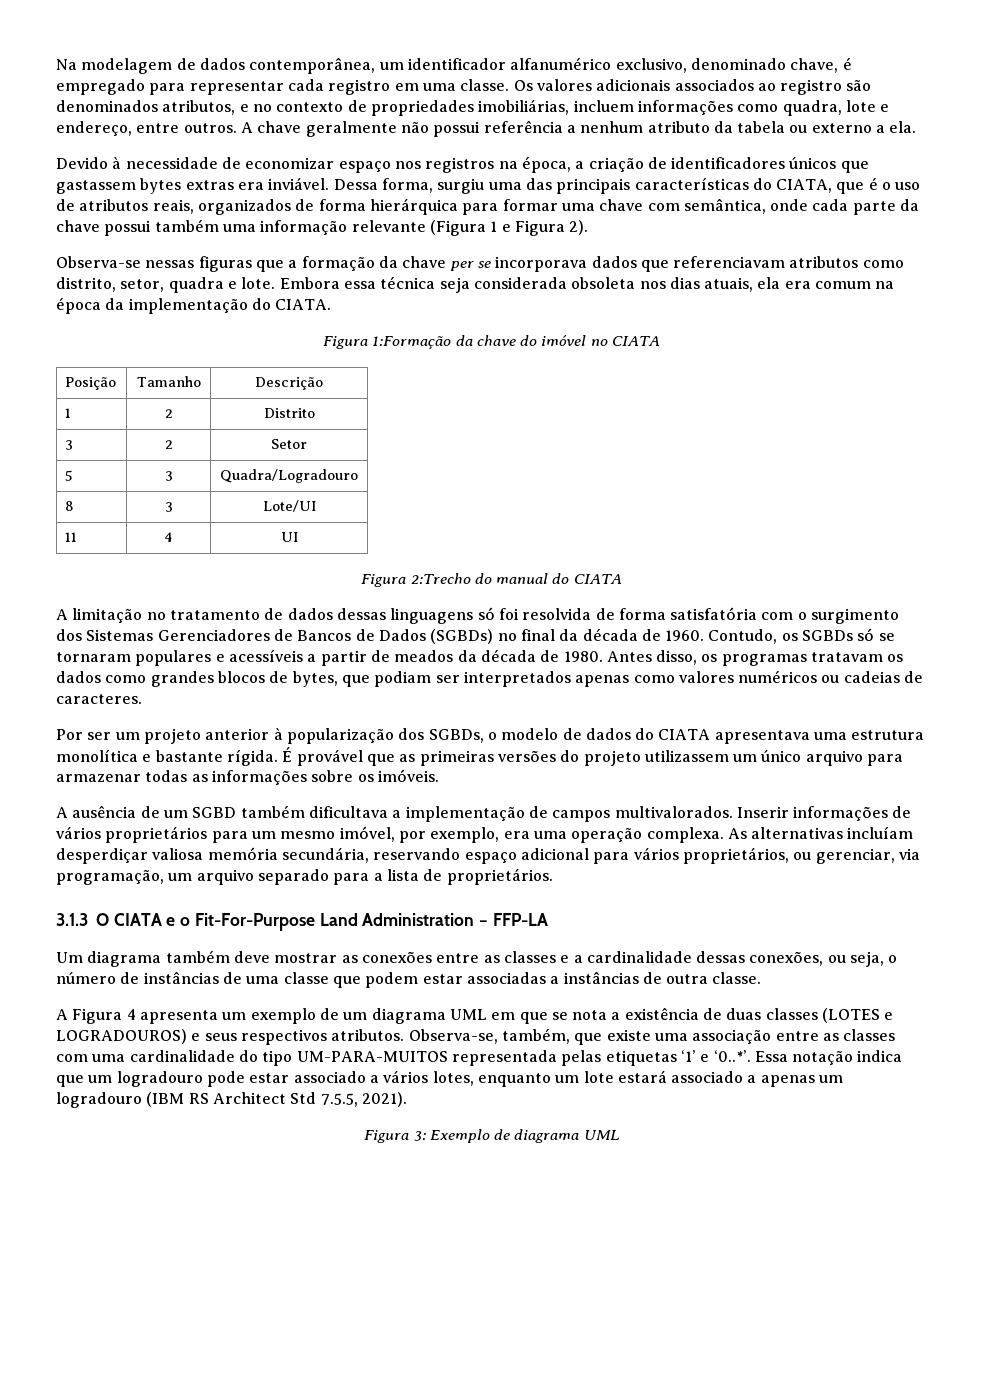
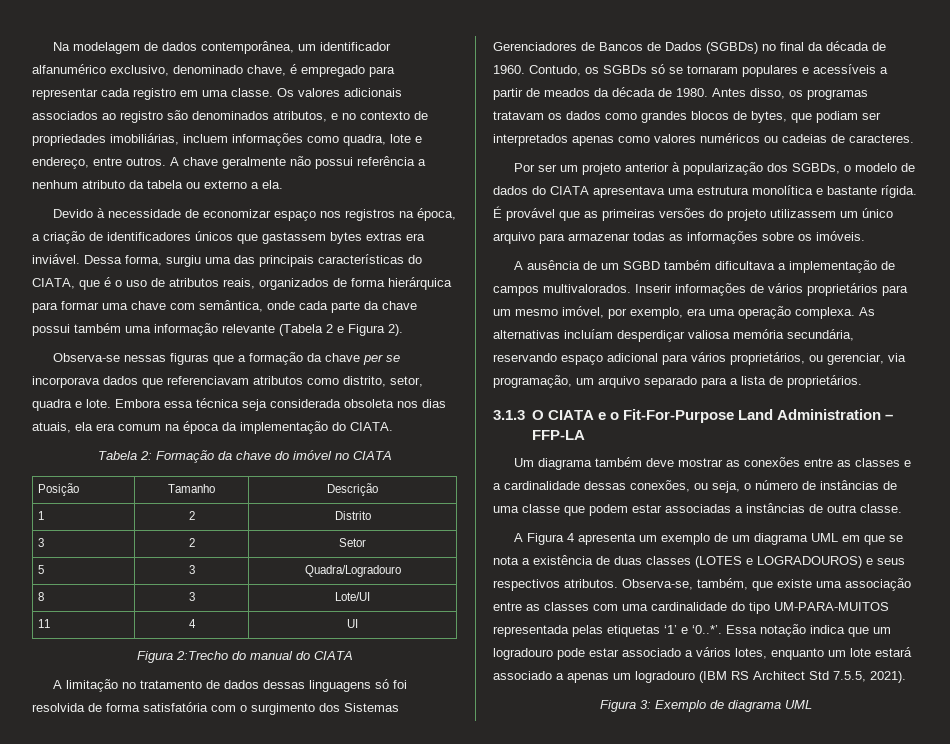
- Dessa forma, surgiu uma das principais características do CIATA, que é o uso de atributos reais, organizados de forma hierárquica para formar uma chave com semântica, onde cada parte da chave possui também uma informação relevante (Figura 1 e Figura 2).
+ Dessa forma, surgiu uma das principais características do CIATA, que é o uso de atributos reais, organizados de forma hierárquica para formar uma chave com semântica, onde cada parte da chave possui também uma informação relevante (Tabela 2 e Figura 2).
- Figura 1:Formação da chave do imóvel no CIATA
+ Tabela 2: Formação da chave do imóvel no CIATA

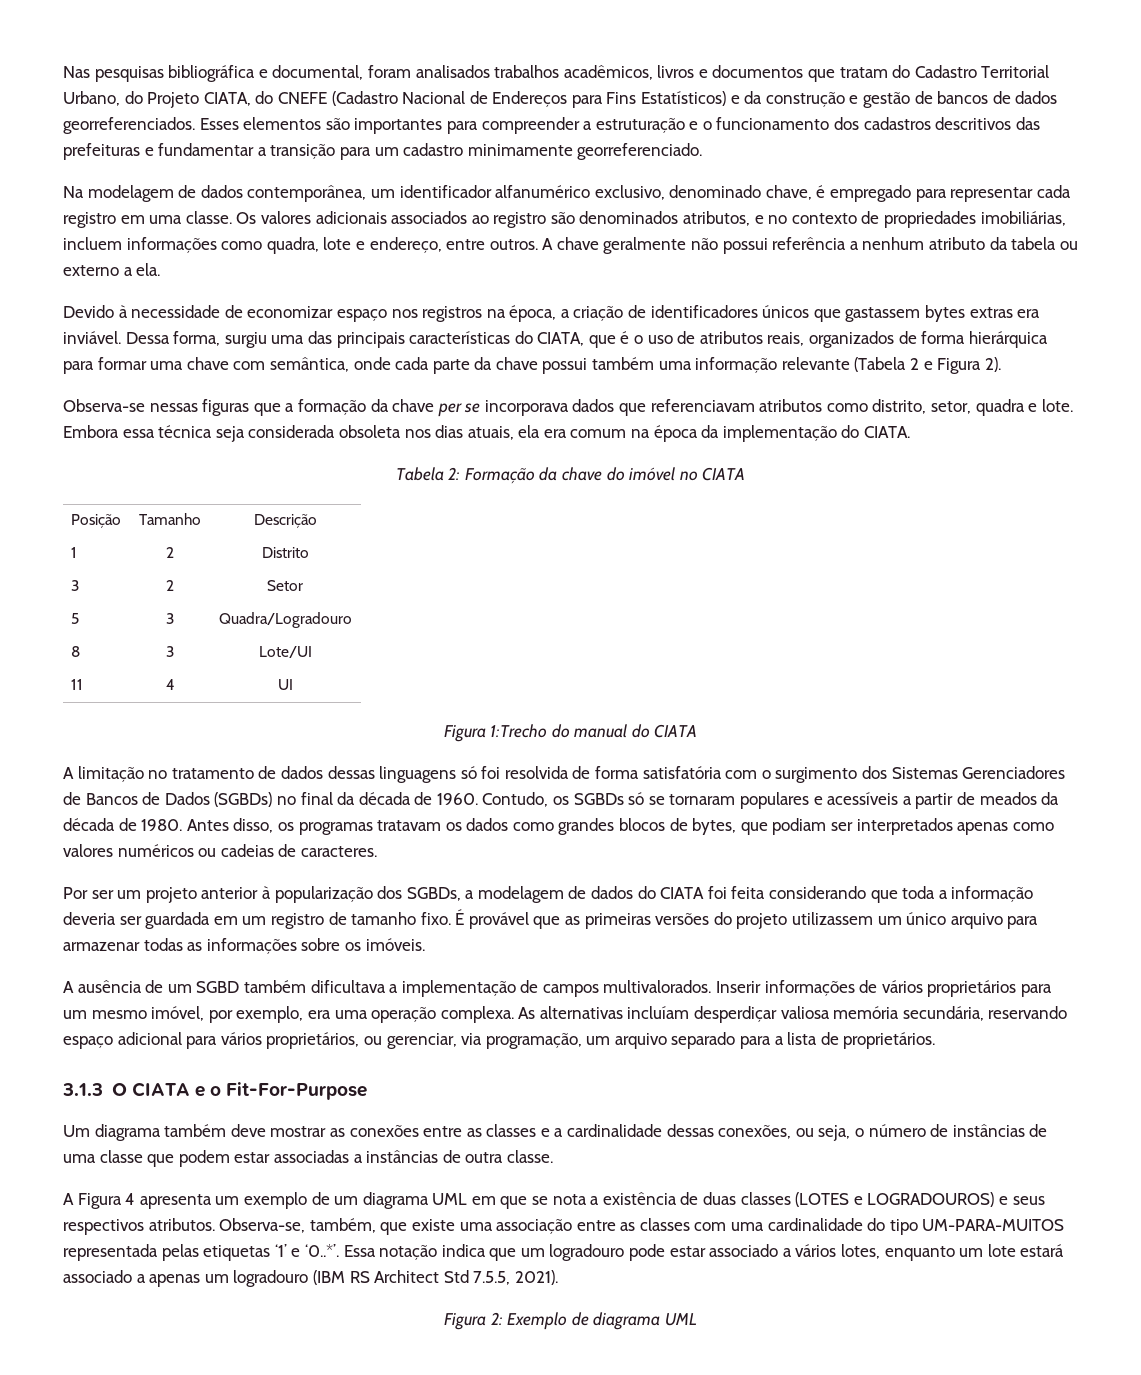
+ Nas pesquisas bibliográfica e documental, foram analisados trabalhos acadêmicos, livros e documentos que tratam do Cadastro Territorial Urbano, do Projeto CIATA, do CNEFE (Cadastro Nacional de Endereços para Fins Estatísticos) e da construção e gestão de bancos de dados georreferenciados. Esses elementos são importantes para compreender a estruturação e o funcionamento dos cadastros descritivos das prefeituras e fundamentar a transição para um cadastro minimamente georreferenciado.
- Figura 2:Trecho do manual do CIATA
+ Figura 1:Trecho do manual do CIATA
- Por ser um projeto anterior à popularização dos SGBDs, o modelo de dados do CIATA apresentava uma estrutura monolítica e bastante rígida.
+ Por ser um projeto anterior à popularização dos SGBDs, a modelagem de dados do CIATA foi feita considerando que toda a informação deveria ser guardada em um registro de tamanho fixo.
- 3.1.3 O CIATA e o Fit-For-Purpose Land Administration – FFP-LA
+ 3.1.3 O CIATA e o Fit-For-Purpose
- Figura 3: Exemplo de diagrama UML
+ Figura 2: Exemplo de diagrama UML

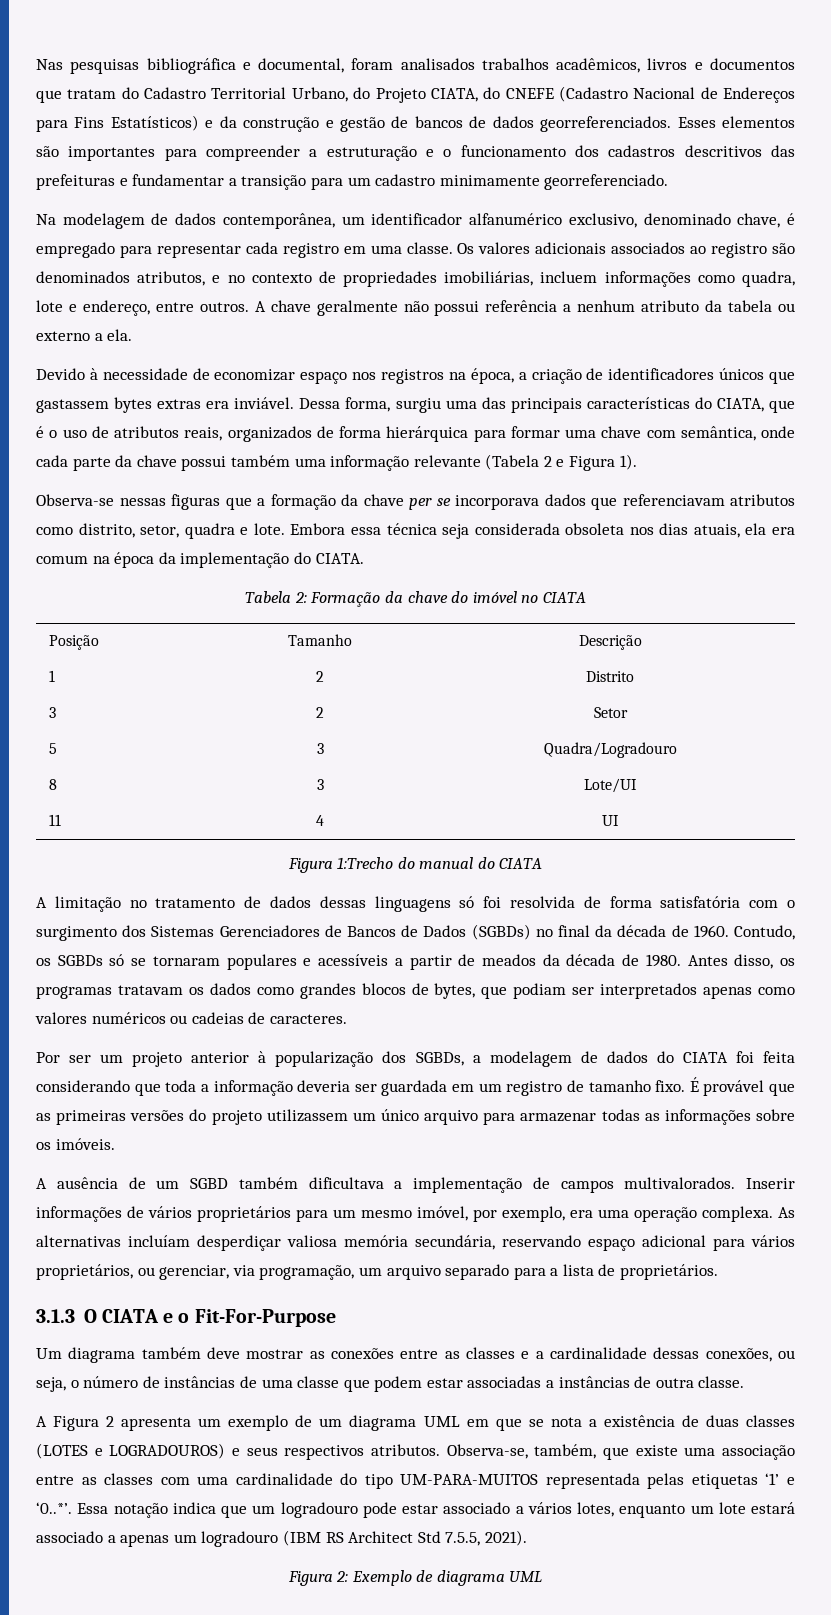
- Dessa forma, surgiu uma das principais características do CIATA, que é o uso de atributos reais, organizados de forma hierárquica para formar uma chave com semântica, onde cada parte da chave possui também uma informação relevante (Tabela 2 e Figura 2).
+ Dessa forma, surgiu uma das principais características do CIATA, que é o uso de atributos reais, organizados de forma hierárquica para formar uma chave com semântica, onde cada parte da chave possui também uma informação relevante (Tabela 2 e Figura 1).
- A Figura 4 apresenta um exemplo de um diagrama UML em que se nota a existência de duas classes (LOTES e LOGRADOUROS) e seus respectivos atributos.
+ A Figura 2 apresenta um exemplo de um diagrama UML em que se nota a existência de duas classes (LOTES e LOGRADOUROS) e seus respectivos atributos.

